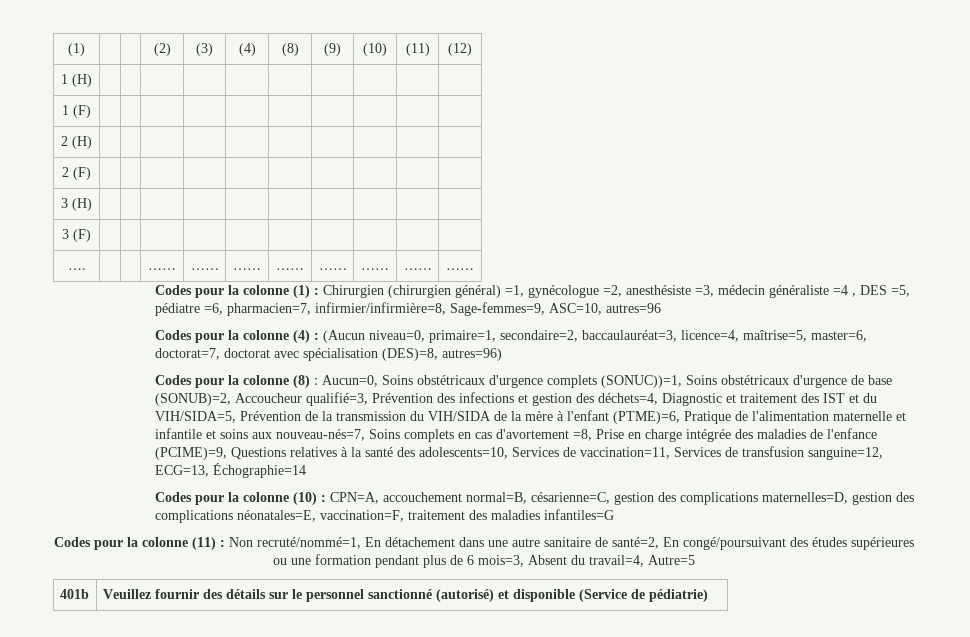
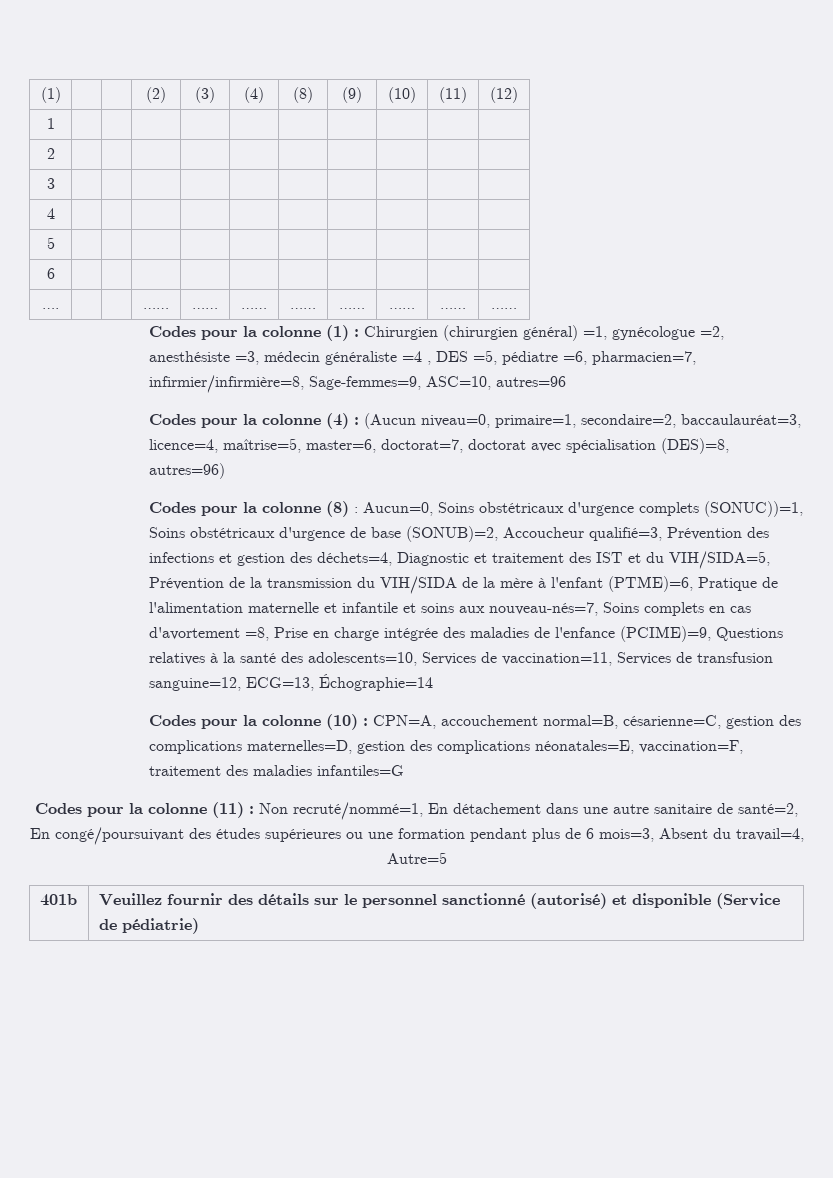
- 1 (H) | | | | | | | | | |
- 1 (F) | | | | | | | | | |
- 2 (H) | | | | | | | | | |
- 2 (F) | | | | | | | | | |
- 3 (H) | | | | | | | | | |
- 3 (F) | | | | | | | | | |
+ 1 | | | | | | | | | |
+ 2 | | | | | | | | | |
+ 3 | | | | | | | | | |
+ 4 | | | | | | | | | |
+ 5 | | | | | | | | | |
+ 6 | | | | | | | | | |

